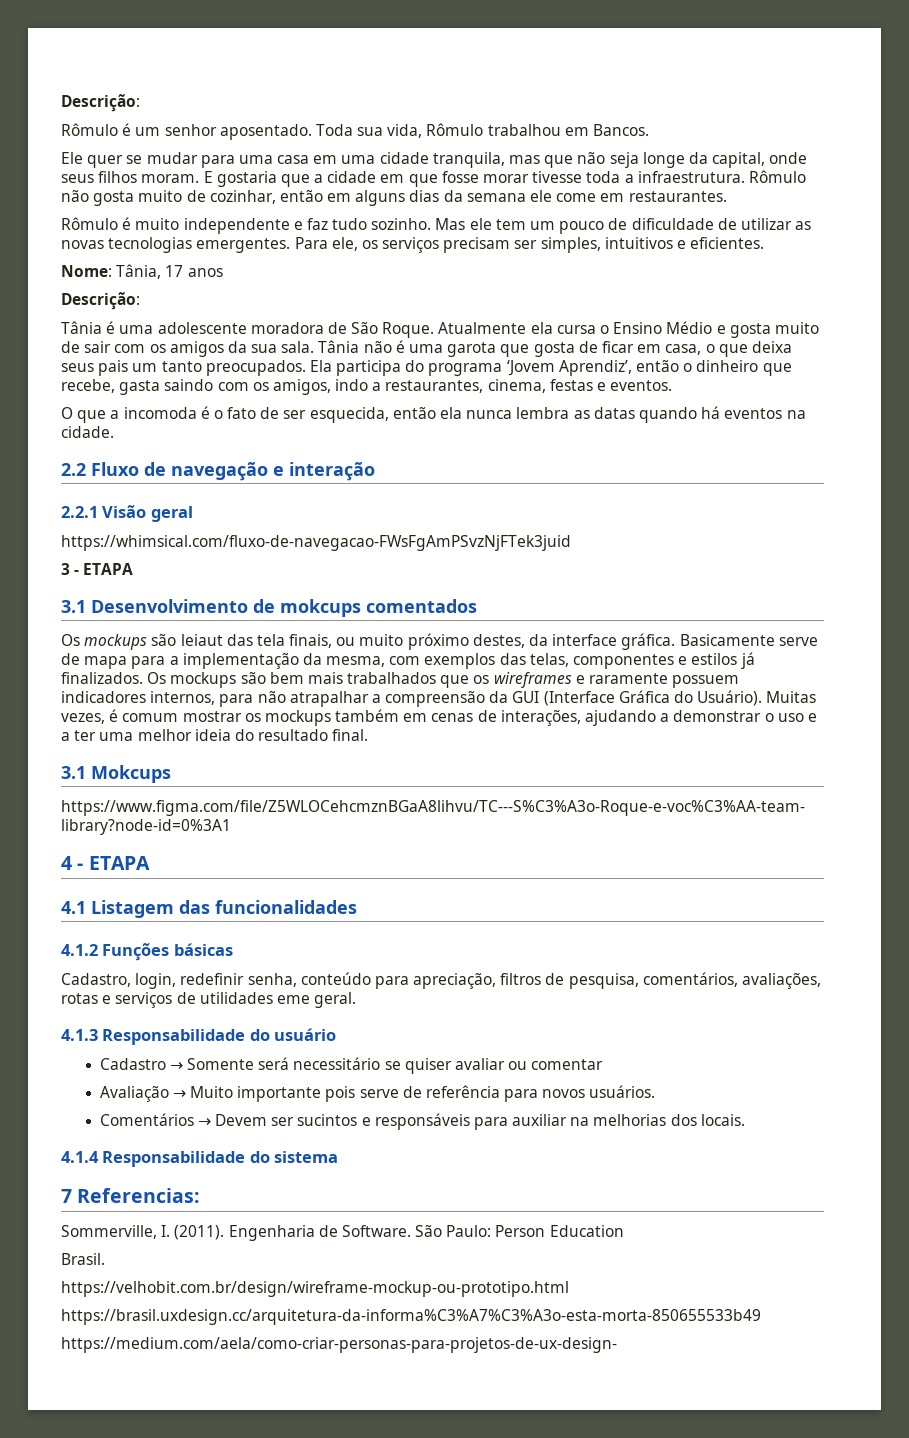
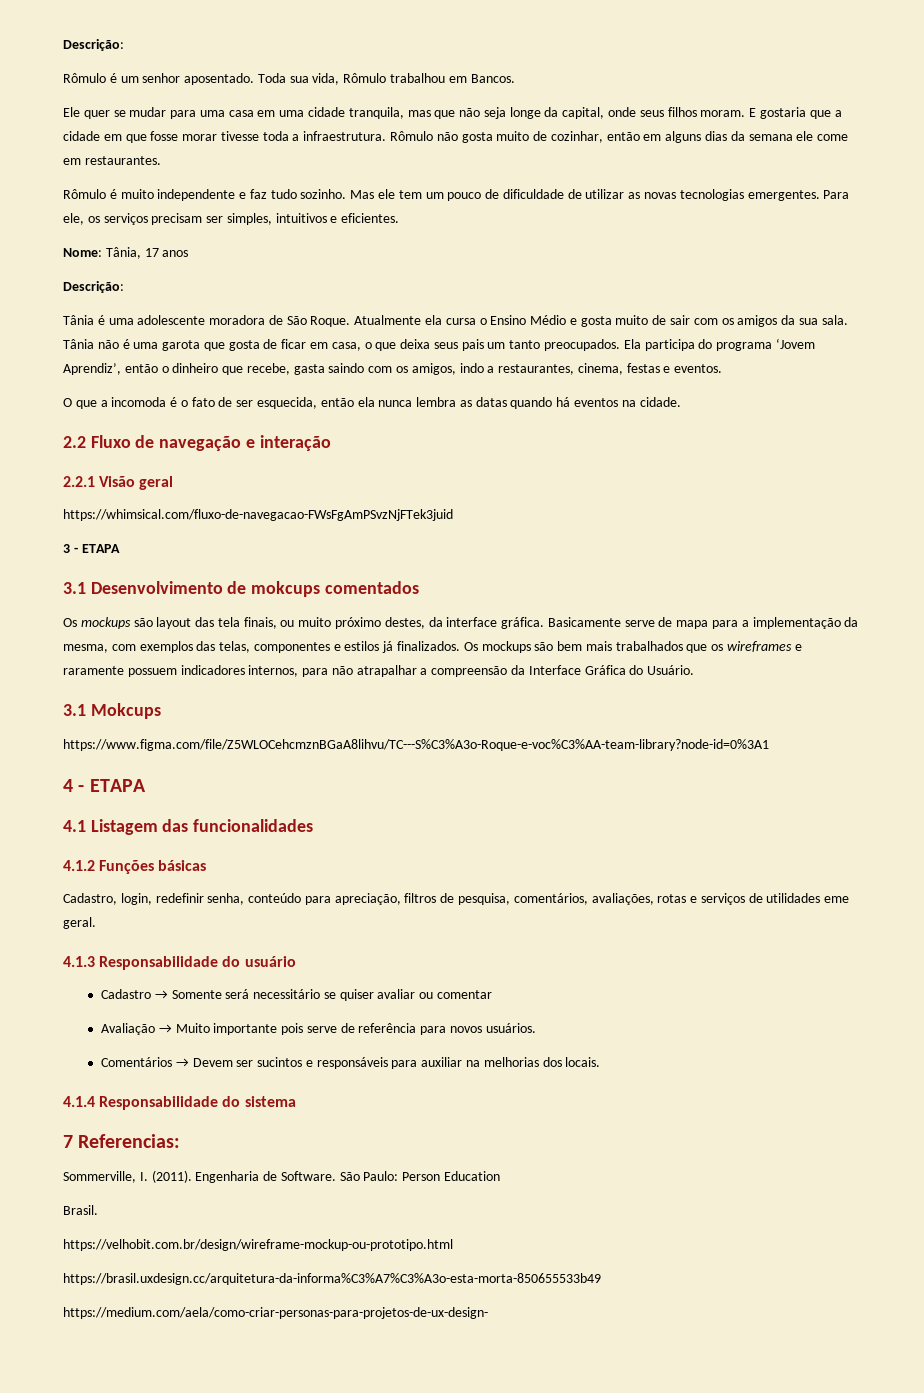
- Os mockups são leiaut das tela finais, ou muito próximo destes, da interface gráfica.
+ Os mockups são layout das tela finais, ou muito próximo destes, da interface gráfica.
- Os mockups são bem mais trabalhados que os wireframes e raramente possuem indicadores internos, para não atrapalhar a compreensão da GUI (Interface Gráfica do Usuário). Muitas vezes, é comum mostrar os mockups também em cenas de interações, ajudando a demonstrar o uso e a ter uma melhor ideia do resultado final.
+ Os mockups são bem mais trabalhados que os wireframes e raramente possuem indicadores internos, para não atrapalhar a compreensão da Interface Gráfica do Usuário.

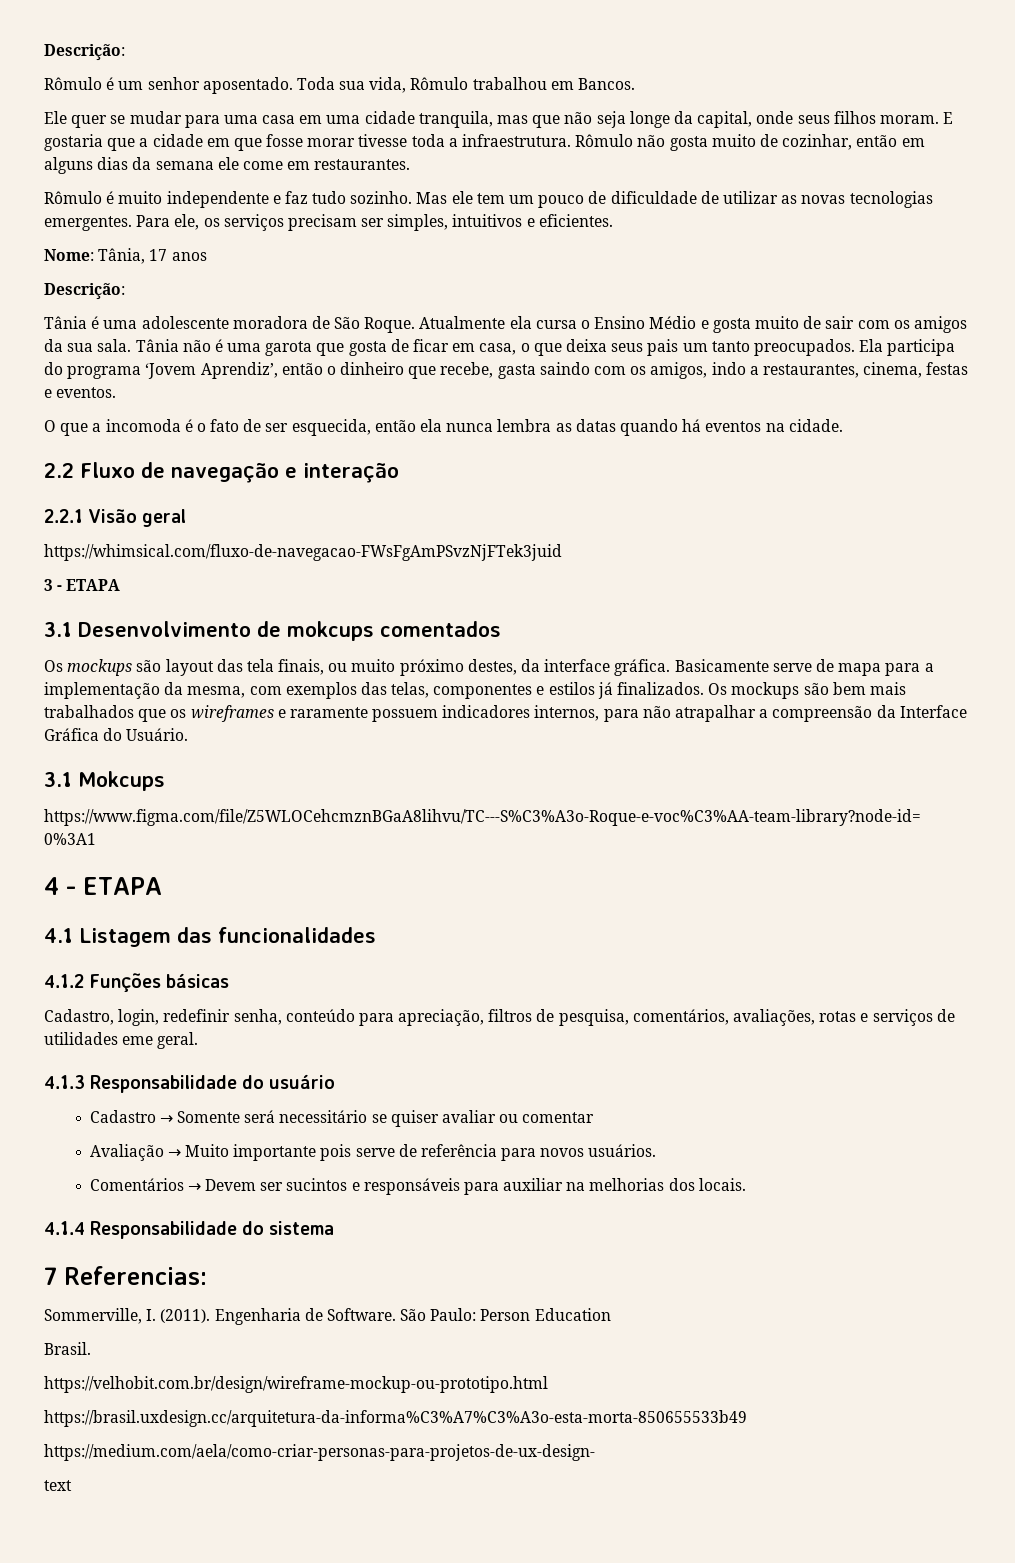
+ text

